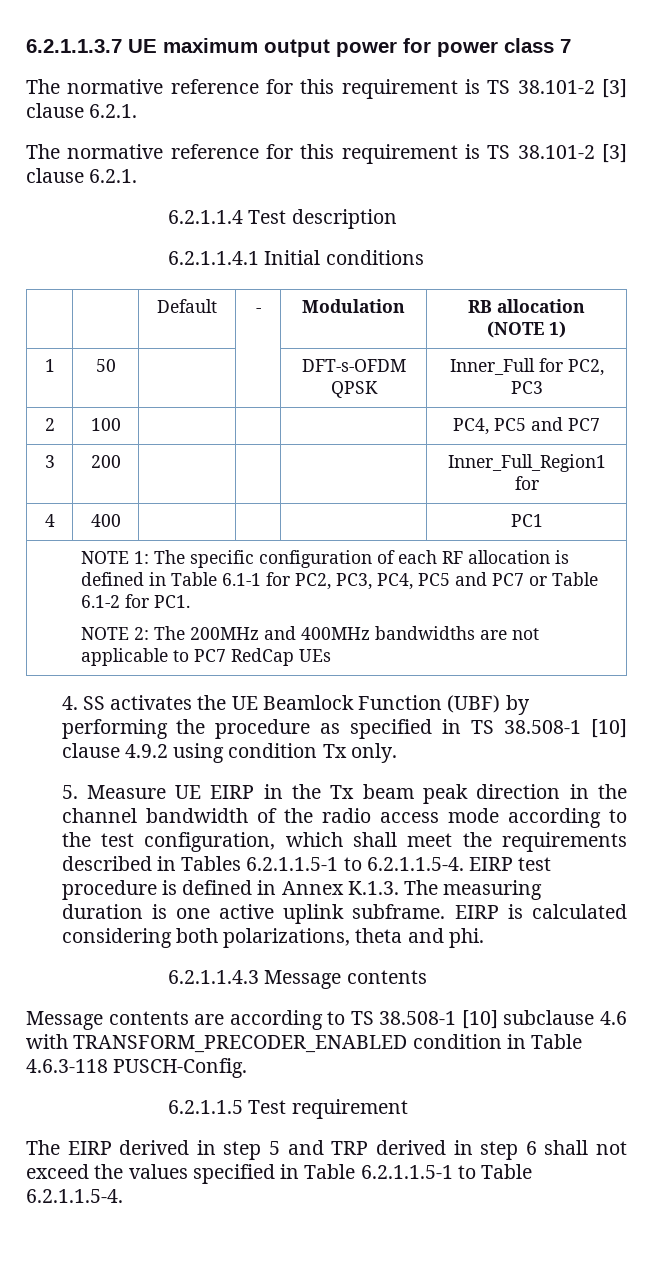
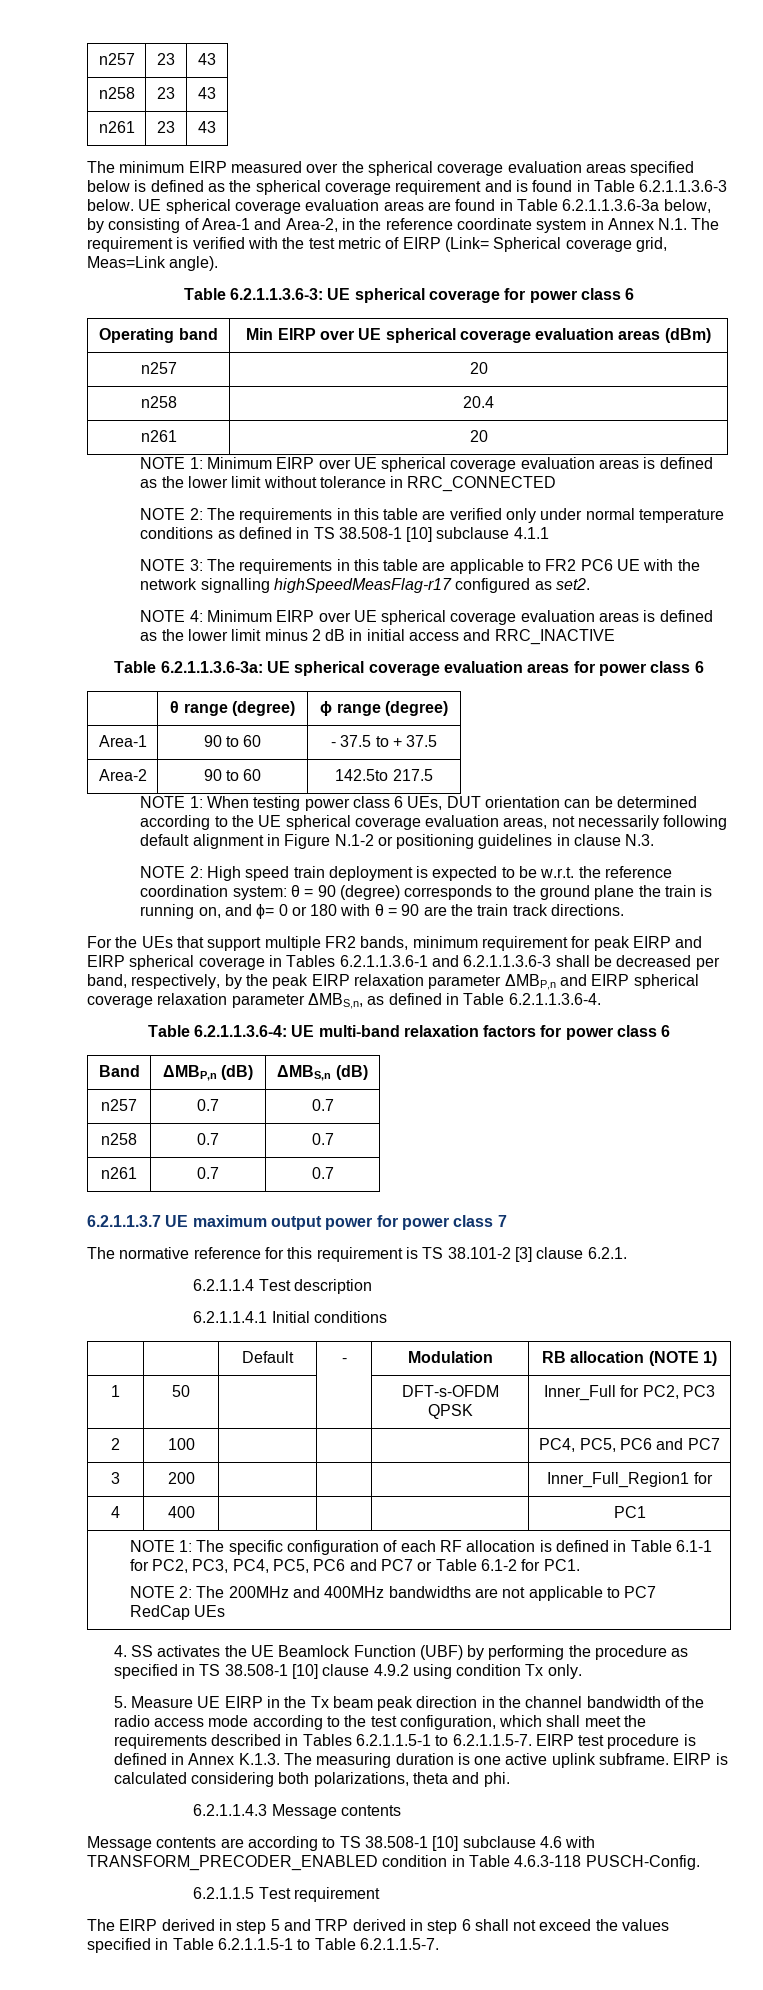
+ n257 | 23 | 43
+ n258 | 23 | 43
+ n261 | 23 | 43
+ The minimum EIRP measured over the spherical coverage evaluation areas specified below is defined as the spherical coverage requirement and is found in Table 6.2.1.1.3.6-3 below. UE spherical coverage evaluation areas are found in Table 6.2.1.1.3.6-3a below, by consisting of Area-1 and Area-2, in the reference coordinate system in Annex N.1. The requirement is verified with the test metric of EIRP (Link= Spherical coverage grid, Meas=Link angle).
+ Table 6.2.1.1.3.6-3: UE spherical coverage for power class 6
+ Operating band | Min EIRP over UE spherical coverage evaluation areas (dBm)
+ n257 | 20
+ n258 | 20.4
+ n261 | 20
+ NOTE 1: Minimum EIRP over UE spherical coverage evaluation areas is defined as the lower limit without tolerance in RRC_CONNECTED
+ NOTE 2: The requirements in this table are verified only under normal temperature conditions as defined in TS 38.508-1 [10] subclause 4.1.1
+ NOTE 3: The requirements in this table are applicable to FR2 PC6 UE with the network signalling highSpeedMeasFlag-r17 configured as set2.
+ NOTE 4: Minimum EIRP over UE spherical coverage evaluation areas is defined as the lower limit minus 2 dB in initial access and RRC_INACTIVE
+ Table 6.2.1.1.3.6-3a: UE spherical coverage evaluation areas for power class 6
+ | θ range (degree) | ϕ range (degree)
+ Area-1 | 90 to 60 | - 37.5 to + 37.5
+ Area-2 | 90 to 60 | 142.5to 217.5
+ NOTE 1: When testing power class 6 UEs, DUT orientation can be determined according to the UE spherical coverage evaluation areas, not necessarily following default alignment in Figure N.1-2 or positioning guidelines in clause N.3.
+ NOTE 2: High speed train deployment is expected to be w.r.t. the reference coordination system: θ = 90 (degree) corresponds to the ground plane the train is running on, and ϕ= 0 or 180 with θ = 90 are the train track directions.
+ For the UEs that support multiple FR2 bands, minimum requirement for peak EIRP and EIRP spherical coverage in Tables 6.2.1.1.3.6-1 and 6.2.1.1.3.6-3 shall be decreased per band, respectively, by the peak EIRP relaxation parameter ΔMBP,n and EIRP spherical coverage relaxation parameter ΔMBS,n, as defined in Table 6.2.1.1.3.6-4.
+ Table 6.2.1.1.3.6-4: UE multi-band relaxation factors for power class 6
+ Band | ΔMBP,n (dB) | ΔMBS,n (dB)
+ n257 | 0.7 | 0.7
+ n258 | 0.7 | 0.7
+ n261 | 0.7 | 0.7
  6.2.1.1.3.7 UE maximum output power for power class 7
- The normative reference for this requirement is TS 38.101-2 [3] clause 6.2.1.
- 2 | 100 | | | | PC4, PC5 and PC7
+ 2 | 100 | | | | PC4, PC5, PC6 and PC7
- NOTE 1: The specific configuration of each RF allocation is defined in Table 6.1-1 for PC2, PC3, PC4, PC5 and PC7 or Table 6.1-2 for PC1.
+ NOTE 1: The specific configuration of each RF allocation is defined in Table 6.1-1 for PC2, PC3, PC4, PC5, PC6 and PC7 or Table 6.1-2 for PC1.
- 5. Measure UE EIRP in the Tx beam peak direction in the channel bandwidth of the radio access mode according to the test configuration, which shall meet the requirements described in Tables 6.2.1.1.5-1 to 6.2.1.1.5-4. EIRP test procedure is defined in Annex K.1.3. The measuring duration is one active uplink subframe.
+ 5. Measure UE EIRP in the Tx beam peak direction in the channel bandwidth of the radio access mode according to the test configuration, which shall meet the requirements described in Tables 6.2.1.1.5-1 to 6.2.1.1.5-7. EIRP test procedure is defined in Annex K.1.3. The measuring duration is one active uplink subframe.
- The EIRP derived in step 5 and TRP derived in step 6 shall not exceed the values specified in Table 6.2.1.1.5-1 to Table 6.2.1.1.5-4.
+ The EIRP derived in step 5 and TRP derived in step 6 shall not exceed the values specified in Table 6.2.1.1.5-1 to Table 6.2.1.1.5-7.

